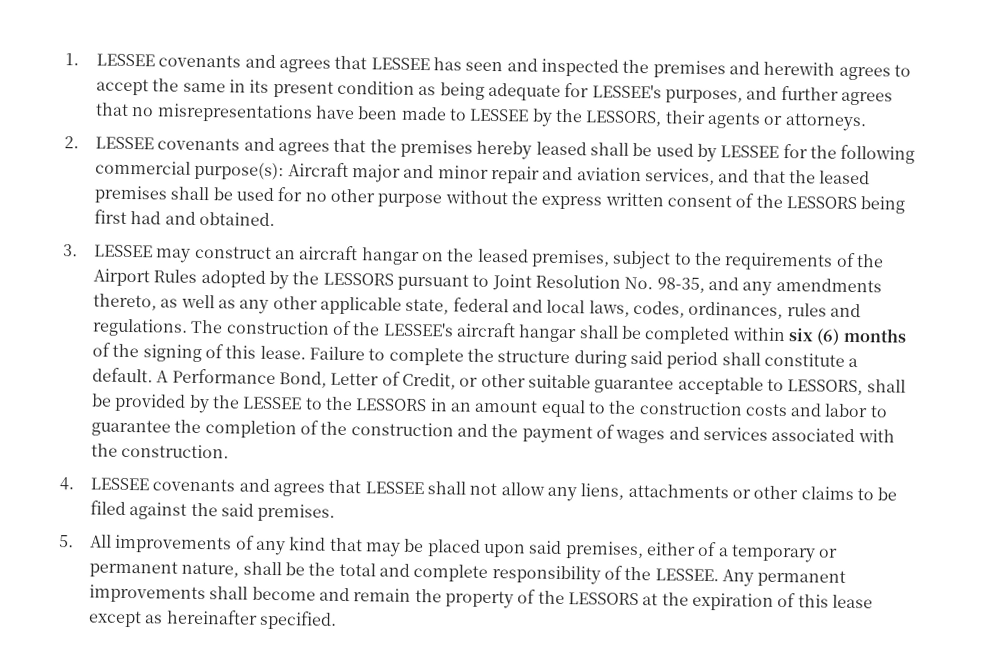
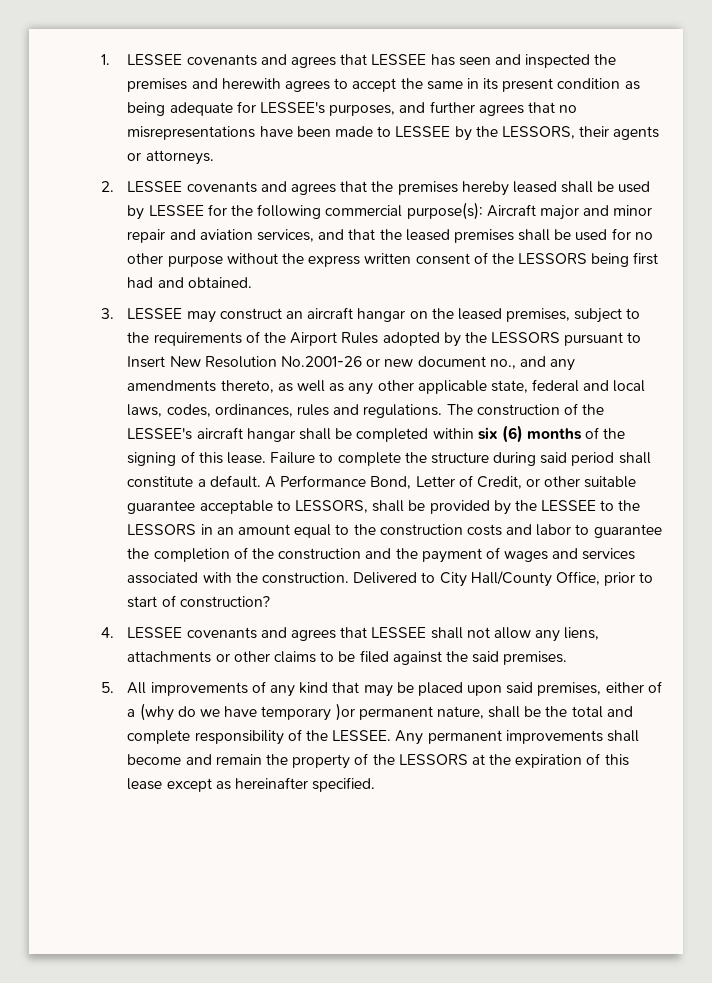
- 3. LESSEE may construct an aircraft hangar on the leased premises, subject to the requirements of the Airport Rules adopted by the LESSORS pursuant to Joint Resolution No. 98-35, and any amendments thereto, as well as any other applicable state, federal and local laws, codes, ordinances, rules and regulations.
+ 3. LESSEE may construct an aircraft hangar on the leased premises, subject to the requirements of the Airport Rules adopted by the LESSORS pursuant to Insert New Resolution No.2001-26 or new document no., and any amendments thereto, as well as any other applicable state, federal and local laws, codes, ordinances, rules and regulations.
+ Delivered to City Hall/County Office, prior to start of construction?
- 5. All improvements of any kind that may be placed upon said premises, either of a temporary or permanent nature, shall be the total and complete responsibility of the LESSEE.
+ 5. All improvements of any kind that may be placed upon said premises, either of a (why do we have temporary )or permanent nature, shall be the total and complete responsibility of the LESSEE.

